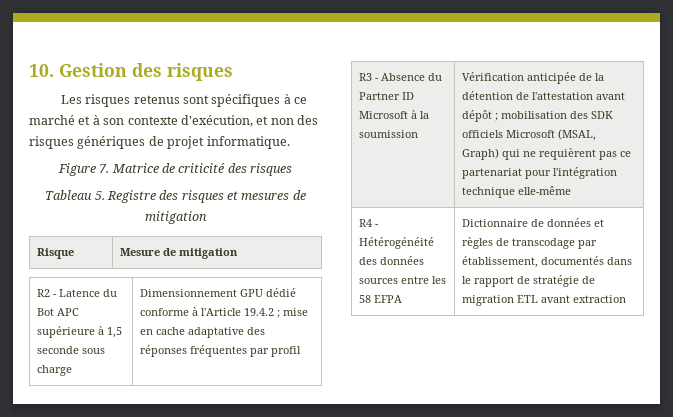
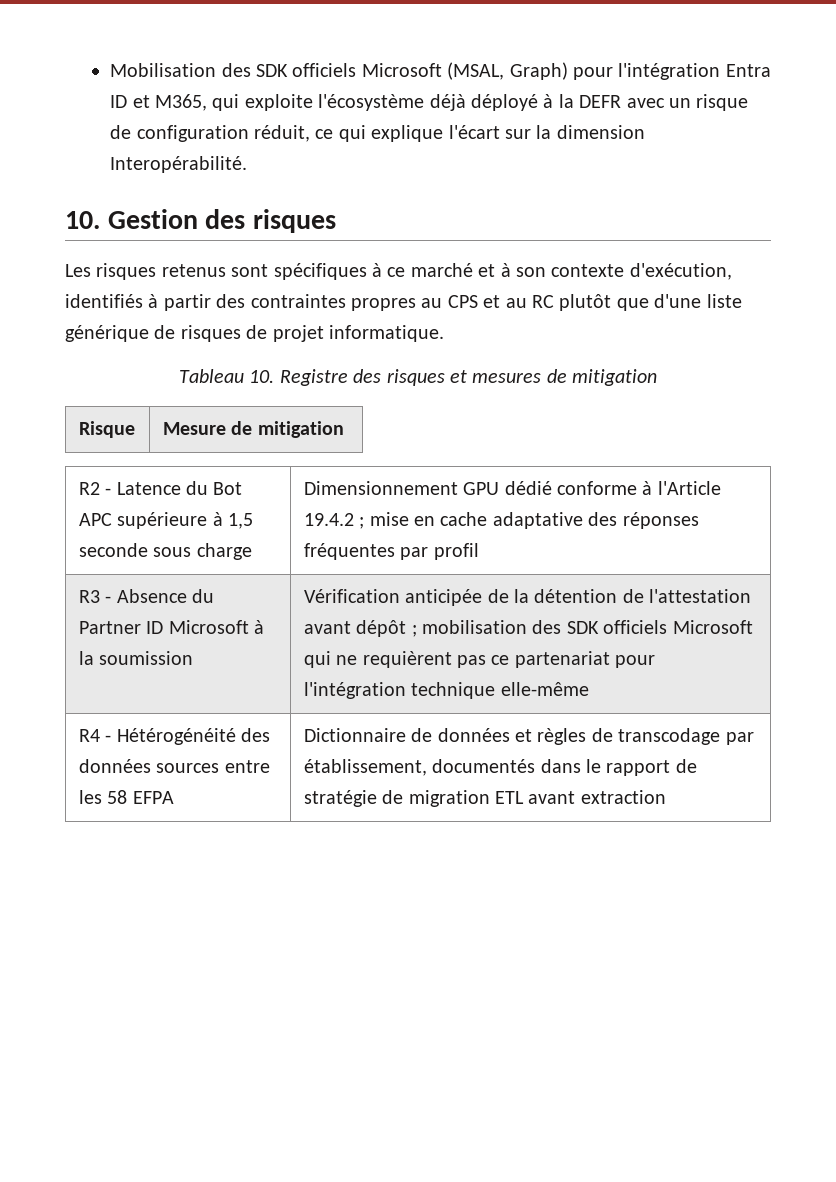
+ Mobilisation des SDK officiels Microsoft (MSAL, Graph) pour l'intégration Entra ID et M365, qui exploite l'écosystème déjà déployé à la DEFR avec un risque de configuration réduit, ce qui explique l'écart sur la dimension Interopérabilité.
- Les risques retenus sont spécifiques à ce marché et à son contexte d'exécution, et non des risques génériques de projet informatique.
- Figure 7. Matrice de criticité des risques
+ Les risques retenus sont spécifiques à ce marché et à son contexte d'exécution, identifiés à partir des contraintes propres au CPS et au RC plutôt que d'une liste générique de risques de projet informatique.
- Tableau 5. Registre des risques et mesures de mitigation
+ Tableau 10. Registre des risques et mesures de mitigation
- R3 - Absence du Partner ID Microsoft à la soumission | Vérification anticipée de la détention de l'attestation avant dépôt ; mobilisation des SDK officiels Microsoft (MSAL, Graph) qui ne requièrent pas ce partenariat pour l'intégration technique elle-même
+ R3 - Absence du Partner ID Microsoft à la soumission | Vérification anticipée de la détention de l'attestation avant dépôt ; mobilisation des SDK officiels Microsoft qui ne requièrent pas ce partenariat pour l'intégration technique elle-même

